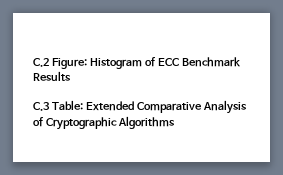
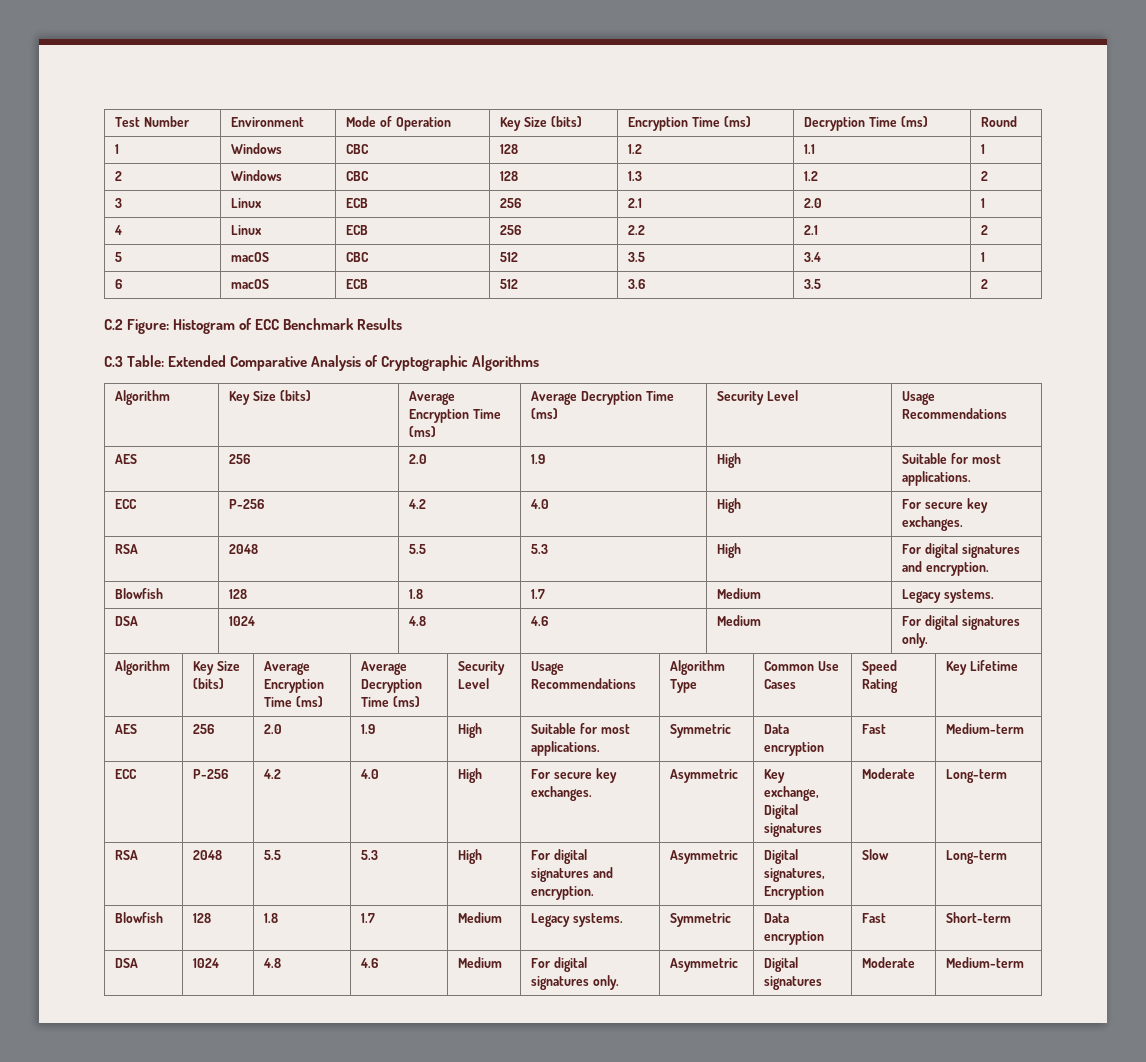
+ Test Number | Environment | Mode of Operation | Key Size (bits) | Encryption Time (ms) | Decryption Time (ms) | Round
+ 1 | Windows | CBC | 128 | 1.2 | 1.1 | 1
+ 2 | Windows | CBC | 128 | 1.3 | 1.2 | 2
+ 3 | Linux | ECB | 256 | 2.1 | 2.0 | 1
+ 4 | Linux | ECB | 256 | 2.2 | 2.1 | 2
+ 5 | macOS | CBC | 512 | 3.5 | 3.4 | 1
+ 6 | macOS | ECB | 512 | 3.6 | 3.5 | 2
  C.3 Table: Extended Comparative Analysis of Cryptographic Algorithms
+ Algorithm | Key Size (bits) | Average Encryption Time (ms) | Average Decryption Time (ms) | Security Level | Usage Recommendations
+ AES | 256 | 2.0 | 1.9 | High | Suitable for most applications.
+ ECC | P-256 | 4.2 | 4.0 | High | For secure key exchanges.
+ RSA | 2048 | 5.5 | 5.3 | High | For digital signatures and encryption.
+ Blowfish | 128 | 1.8 | 1.7 | Medium | Legacy systems.
+ DSA | 1024 | 4.8 | 4.6 | Medium | For digital signatures only.
+ Algorithm | Key Size (bits) | Average Encryption Time (ms) | Average Decryption Time (ms) | Security Level | Usage Recommendations | Algorithm Type | Common Use Cases | Speed Rating | Key Lifetime
+ AES | 256 | 2.0 | 1.9 | High | Suitable for most applications. | Symmetric | Data encryption | Fast | Medium-term
+ ECC | P-256 | 4.2 | 4.0 | High | For secure key exchanges. | Asymmetric | Key exchange, Digital signatures | Moderate | Long-term
+ RSA | 2048 | 5.5 | 5.3 | High | For digital signatures and encryption. | Asymmetric | Digital signatures, Encryption | Slow | Long-term
+ Blowfish | 128 | 1.8 | 1.7 | Medium | Legacy systems. | Symmetric | Data encryption | Fast | Short-term
+ DSA | 1024 | 4.8 | 4.6 | Medium | For digital signatures only. | Asymmetric | Digital signatures | Moderate | Medium-term

